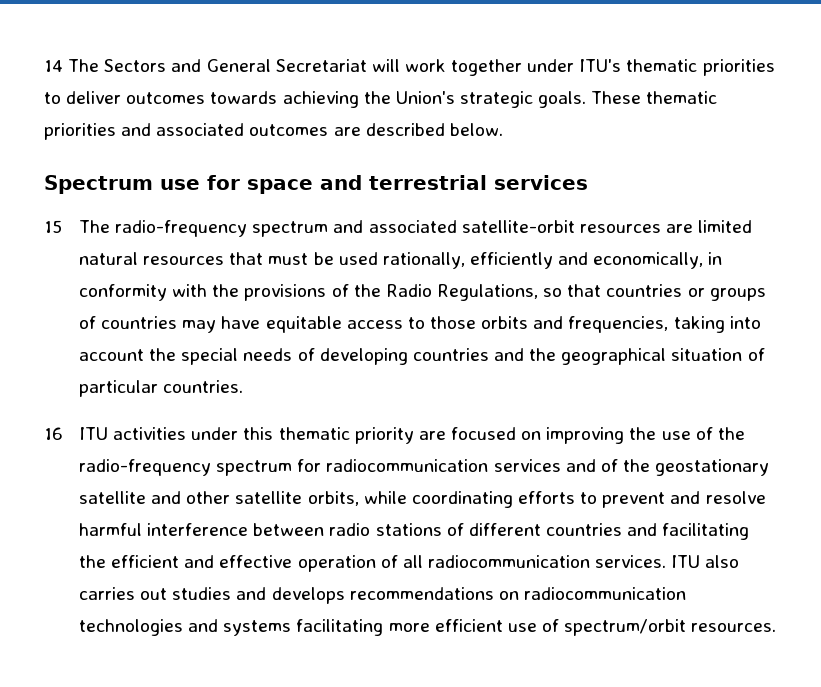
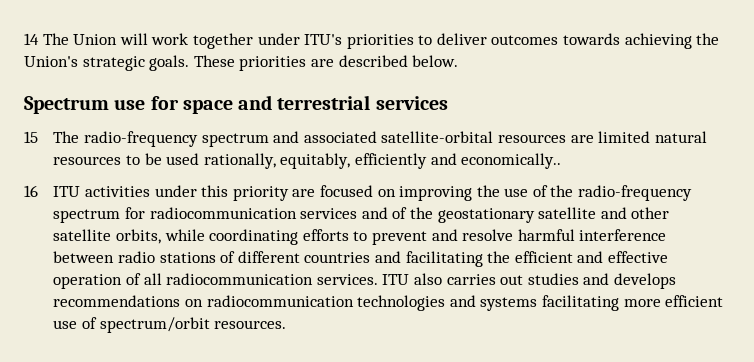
- 14 The Sectors and General Secretariat will work together under ITU's thematic priorities to deliver outcomes towards achieving the Union's strategic goals.
+ 14 The Union will work together under ITU's priorities to deliver outcomes towards achieving the Union's strategic goals.
- These thematic priorities and associated outcomes are described below.
+ These priorities are described below.
- 15 The radio-frequency spectrum and associated satellite-orbit resources are limited natural resources that must be used rationally, efficiently and economically, in conformity with the provisions of the Radio Regulations, so that countries or groups of countries may have equitable access to those orbits and frequencies, taking into account the special needs of developing countries and the geographical situation of particular countries.
+ 15 The radio-frequency spectrum and associated satellite-orbital resources are limited natural resources to be used rationally, equitably, efficiently and economically..
- 16 ITU activities under this thematic priority are focused on improving the use of the radio-frequency spectrum for radiocommunication services and of the geostationary satellite and other satellite orbits, while coordinating efforts to prevent and resolve harmful interference between radio stations of different countries and facilitating the efficient and effective operation of all radiocommunication services.
+ 16 ITU activities under this priority are focused on improving the use of the radio-frequency spectrum for radiocommunication services and of the geostationary satellite and other satellite orbits, while coordinating efforts to prevent and resolve harmful interference between radio stations of different countries and facilitating the efficient and effective operation of all radiocommunication services.

